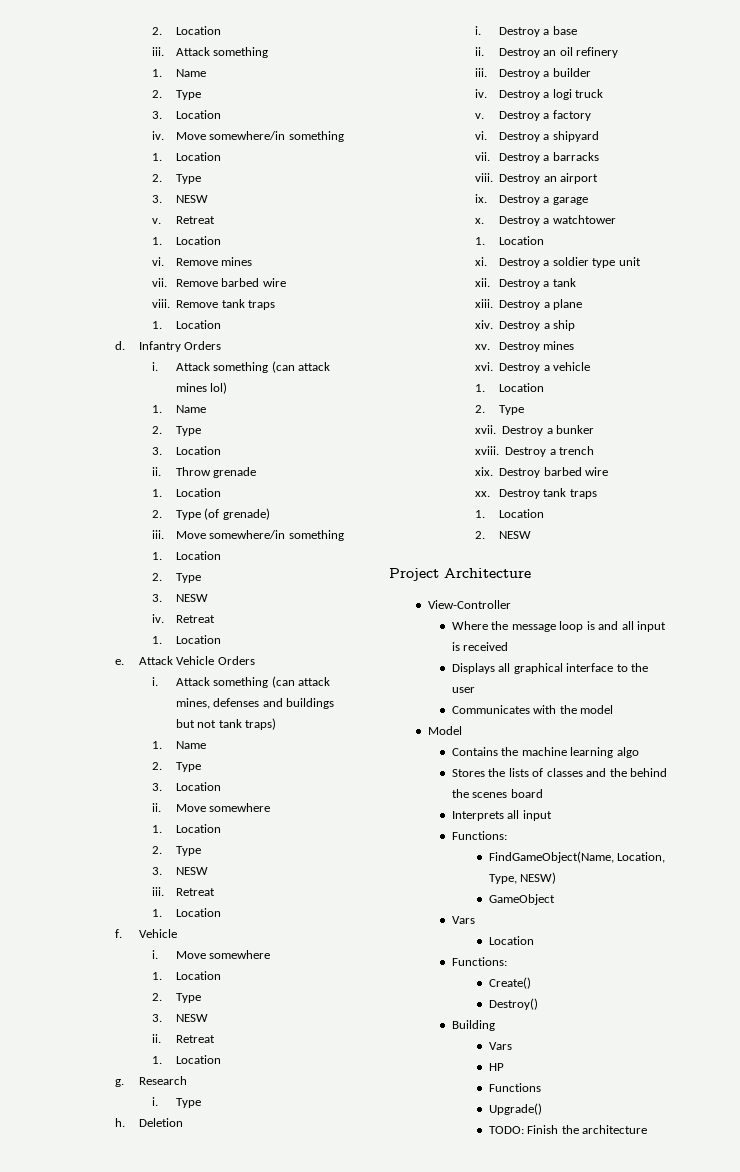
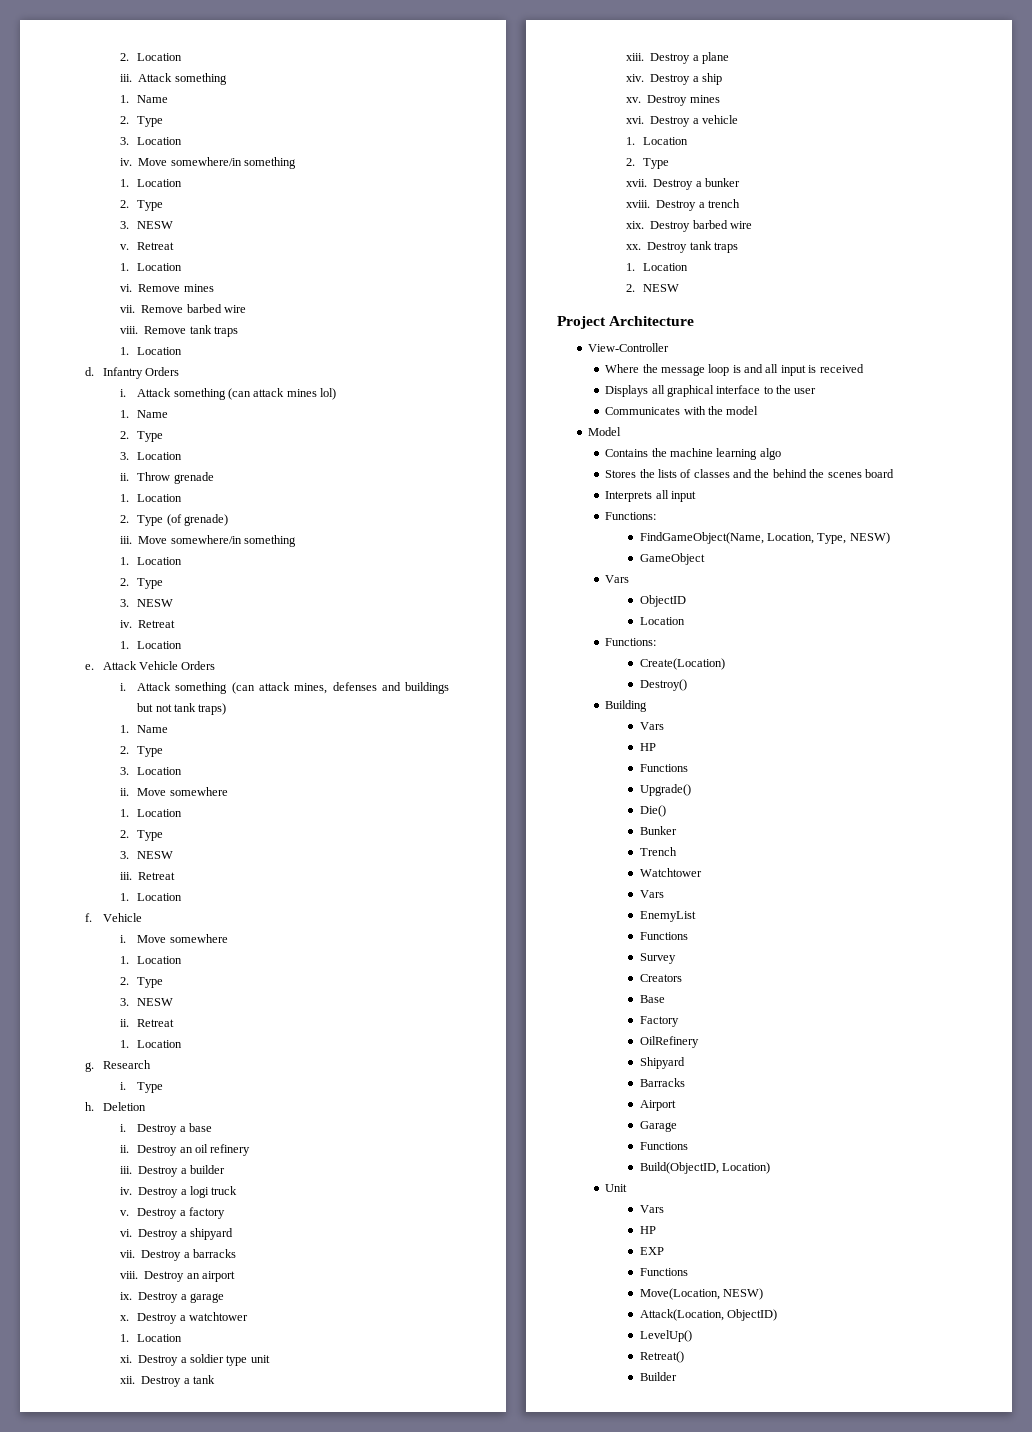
+ ObjectID
- Create()
+ Create(Location)
- TODO: Finish the architecture
+ Die()
+ Bunker
+ Trench
+ Watchtower
+ Vars
+ EnemyList
+ Functions
+ Survey
+ Creators
+ Base
+ Factory
+ OilRefinery
+ Shipyard
+ Barracks
+ Airport
+ Garage
+ Functions
+ Build(ObjectID, Location)
+ Unit
+ Vars
+ HP
+ EXP
+ Functions
+ Move(Location, NESW)
+ Attack(Location, ObjectID)
+ LevelUp()
+ Retreat()
+ Builder

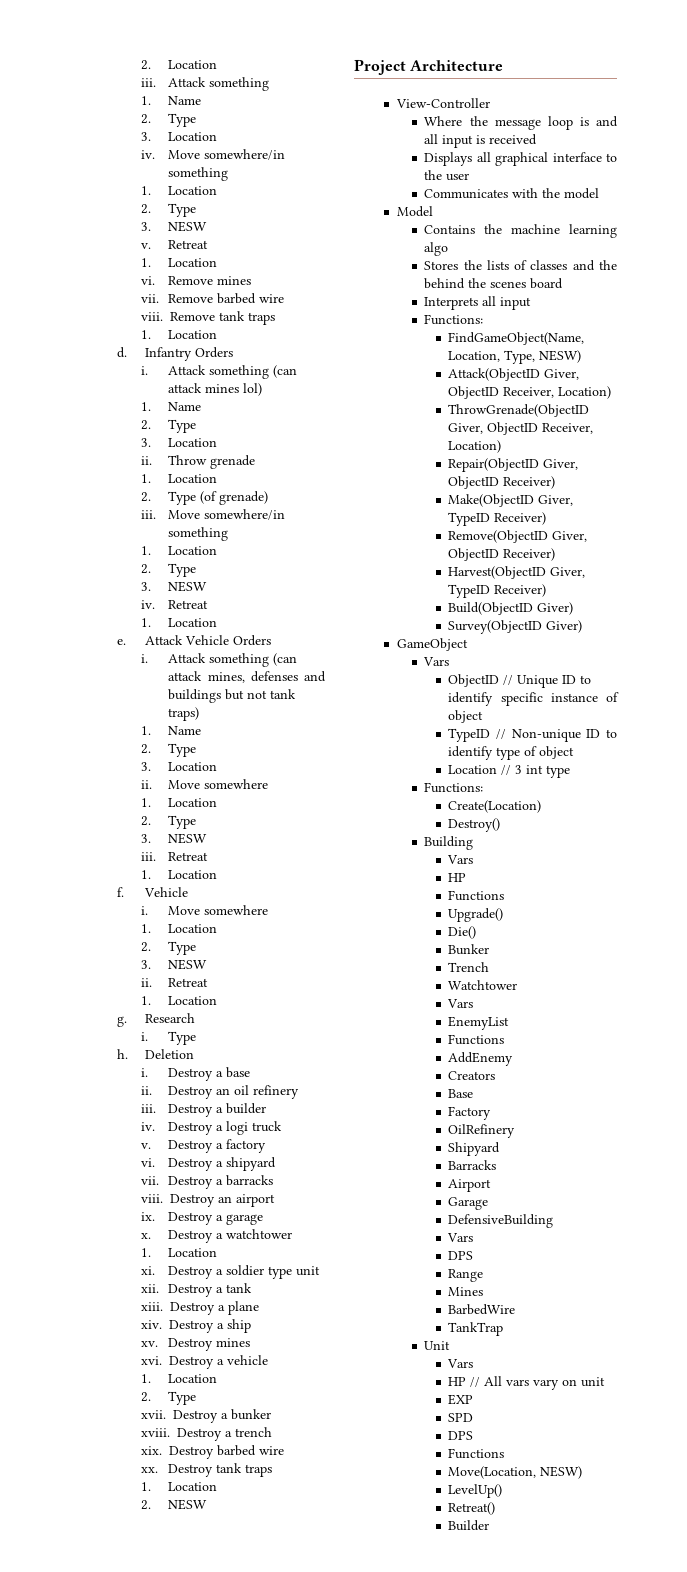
+ Attack(ObjectID Giver, ObjectID Receiver, Location)
+ ThrowGrenade(ObjectID Giver, ObjectID Receiver, Location)
+ Repair(ObjectID Giver, ObjectID Receiver)
+ Make(ObjectID Giver, TypeID Receiver)
+ Remove(ObjectID Giver, ObjectID Receiver)
+ Harvest(ObjectID Giver, TypeID Receiver)
+ Build(ObjectID Giver)
+ Survey(ObjectID Giver)
  GameObject
  Vars
- ObjectID
- Location
+ ObjectID // Unique ID to identify specific instance of object
+ TypeID // Non-unique ID to identify type of object
+ Location // 3 int type
- Survey
+ AddEnemy
  Garage
- Functions
- Build(ObjectID, Location)
+ DefensiveBuilding
+ Vars
+ DPS
+ Range
+ Mines
+ BarbedWire
+ TankTrap
  Unit
  Vars
- HP
+ HP // All vars vary on unit
+ SPD
+ DPS
- Attack(Location, ObjectID)

